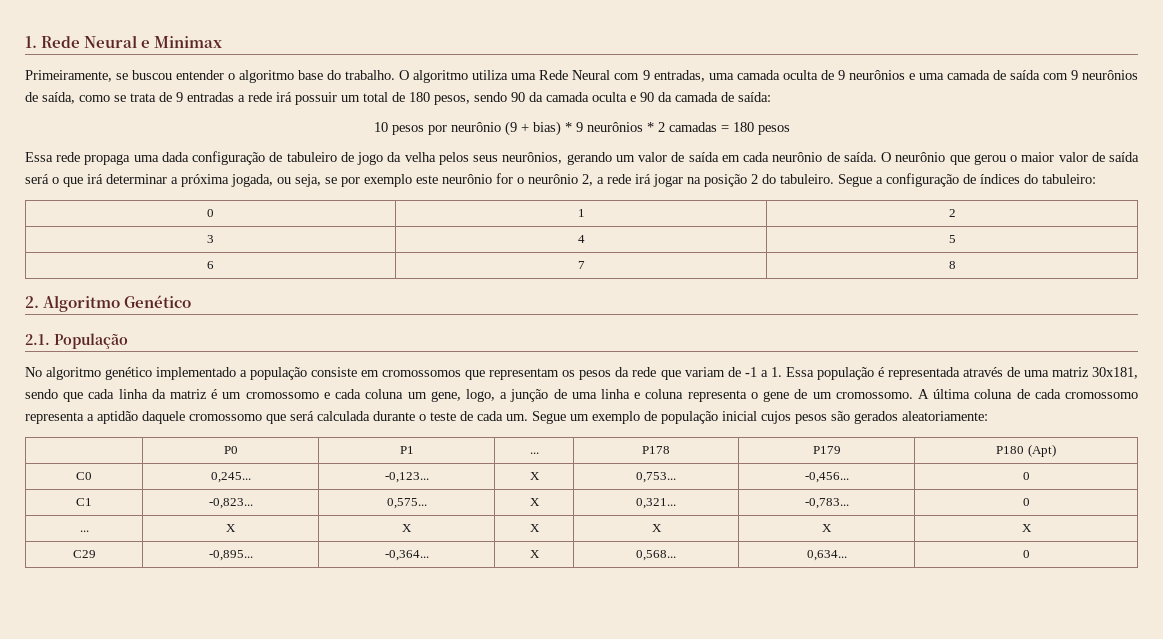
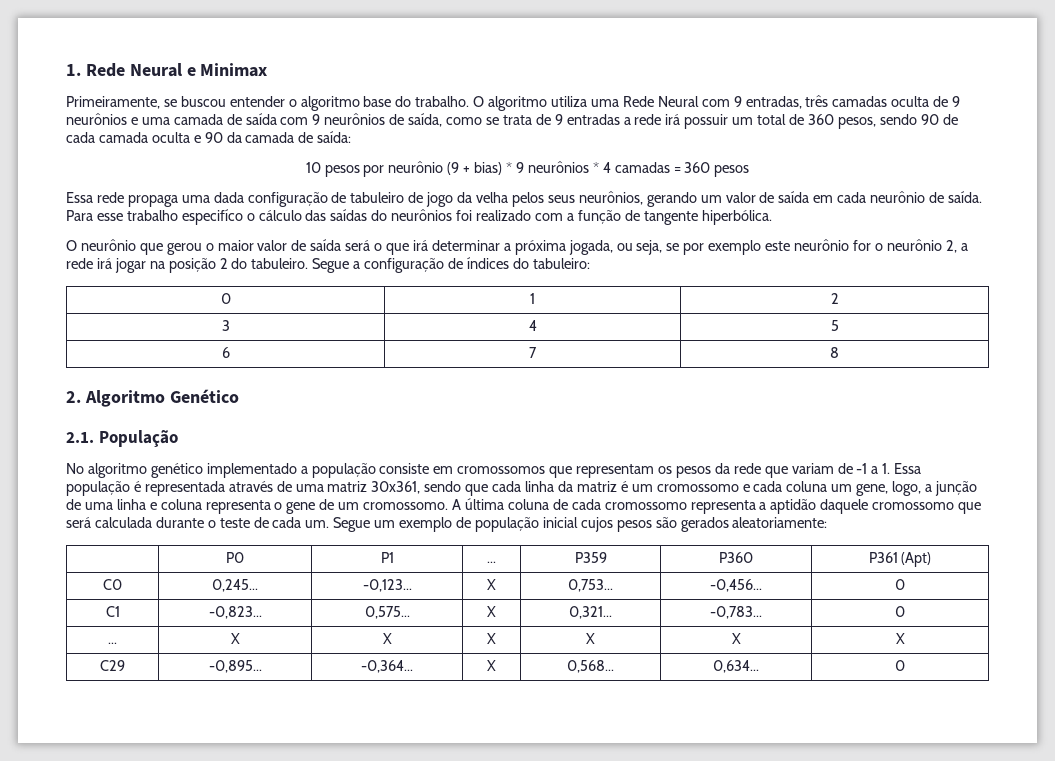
- O algoritmo utiliza uma Rede Neural com 9 entradas, uma camada oculta de 9 neurônios e uma camada de saída com 9 neurônios de saída, como se trata de 9 entradas a rede irá possuir um total de 180 pesos, sendo 90 da camada oculta e 90 da camada de saída:
+ O algoritmo utiliza uma Rede Neural com 9 entradas, três camadas oculta de 9 neurônios e uma camada de saída com 9 neurônios de saída, como se trata de 9 entradas a rede irá possuir um total de 360 pesos, sendo 90 de cada camada oculta e 90 da camada de saída:
- 10 pesos por neurônio (9 + bias) * 9 neurônios * 2 camadas = 180 pesos
+ 10 pesos por neurônio (9 + bias) * 9 neurônios * 4 camadas = 360 pesos
- Essa rede propaga uma dada configuração de tabuleiro de jogo da velha pelos seus neurônios, gerando um valor de saída em cada neurônio de saída. O neurônio que gerou o maior valor de saída será o que irá determinar a próxima jogada, ou seja, se por exemplo este neurônio for o neurônio 2, a rede irá jogar na posição 2 do tabuleiro.
+ Essa rede propaga uma dada configuração de tabuleiro de jogo da velha pelos seus neurônios, gerando um valor de saída em cada neurônio de saída. Para esse trabalho especifíco o cálculo das saídas do neurônios foi realizado com a função de tangente hiperbólica.
+ O neurônio que gerou o maior valor de saída será o que irá determinar a próxima jogada, ou seja, se por exemplo este neurônio for o neurônio 2, a rede irá jogar na posição 2 do tabuleiro.
- No algoritmo genético implementado a população consiste em cromossomos que representam os pesos da rede que variam de -1 a 1. Essa população é representada através de uma matriz 30x181, sendo que cada linha da matriz é um cromossomo e cada coluna um gene, logo, a junção de uma linha e coluna representa o gene de um cromossomo.
+ No algoritmo genético implementado a população consiste em cromossomos que representam os pesos da rede que variam de -1 a 1. Essa população é representada através de uma matriz 30x361, sendo que cada linha da matriz é um cromossomo e cada coluna um gene, logo, a junção de uma linha e coluna representa o gene de um cromossomo.
- | P0 | P1 | ... | P178 | P179 | P180 (Apt)
+ | P0 | P1 | ... | P359 | P360 | P361 (Apt)

